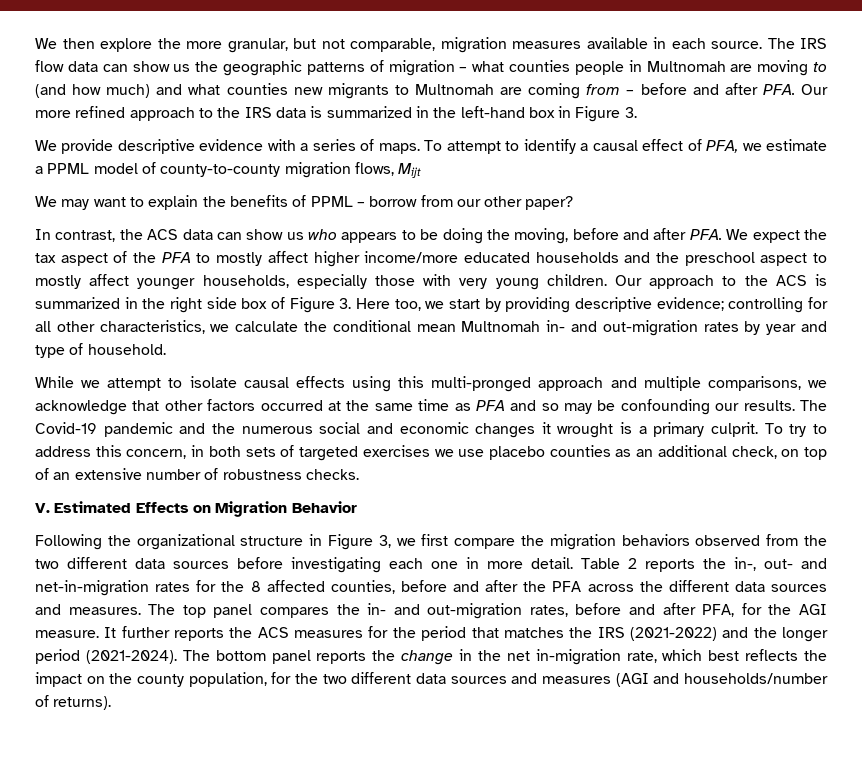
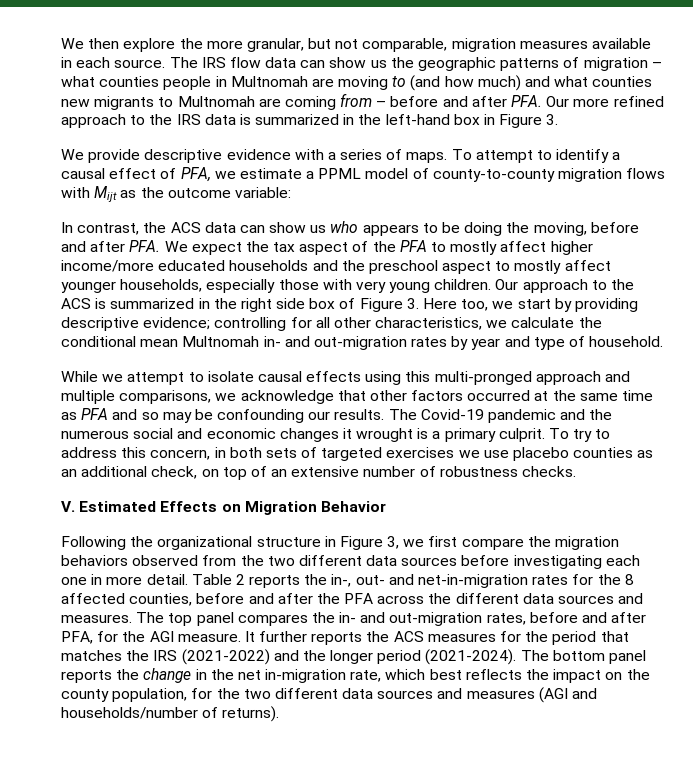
- To attempt to identify a causal effect of PFA, we estimate a PPML model of county-to-county migration flows, Mijt
- We may want to explain the benefits of PPML – borrow from our other paper?
+ To attempt to identify a causal effect of PFA, we estimate a PPML model of county-to-county migration flows with Mijt as the outcome variable:

